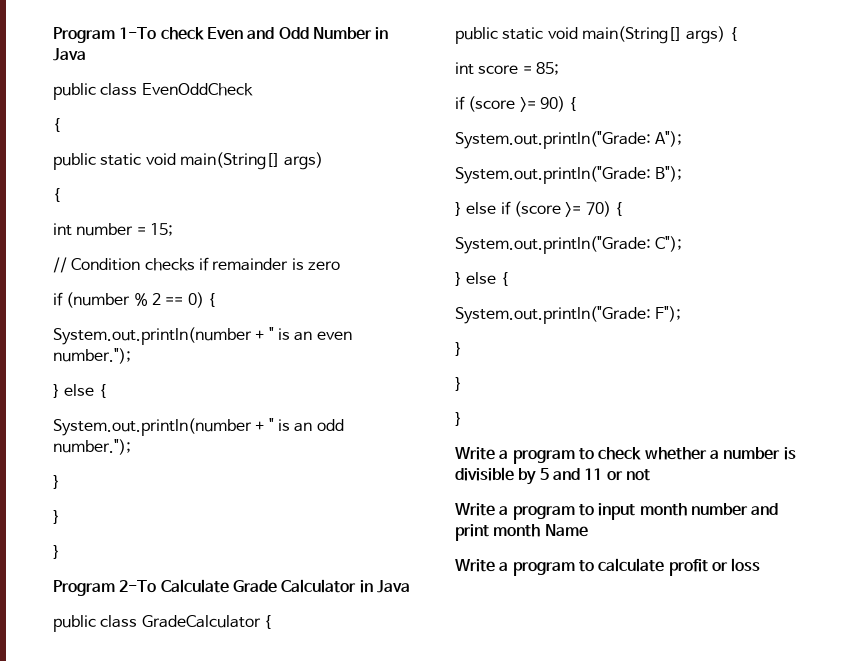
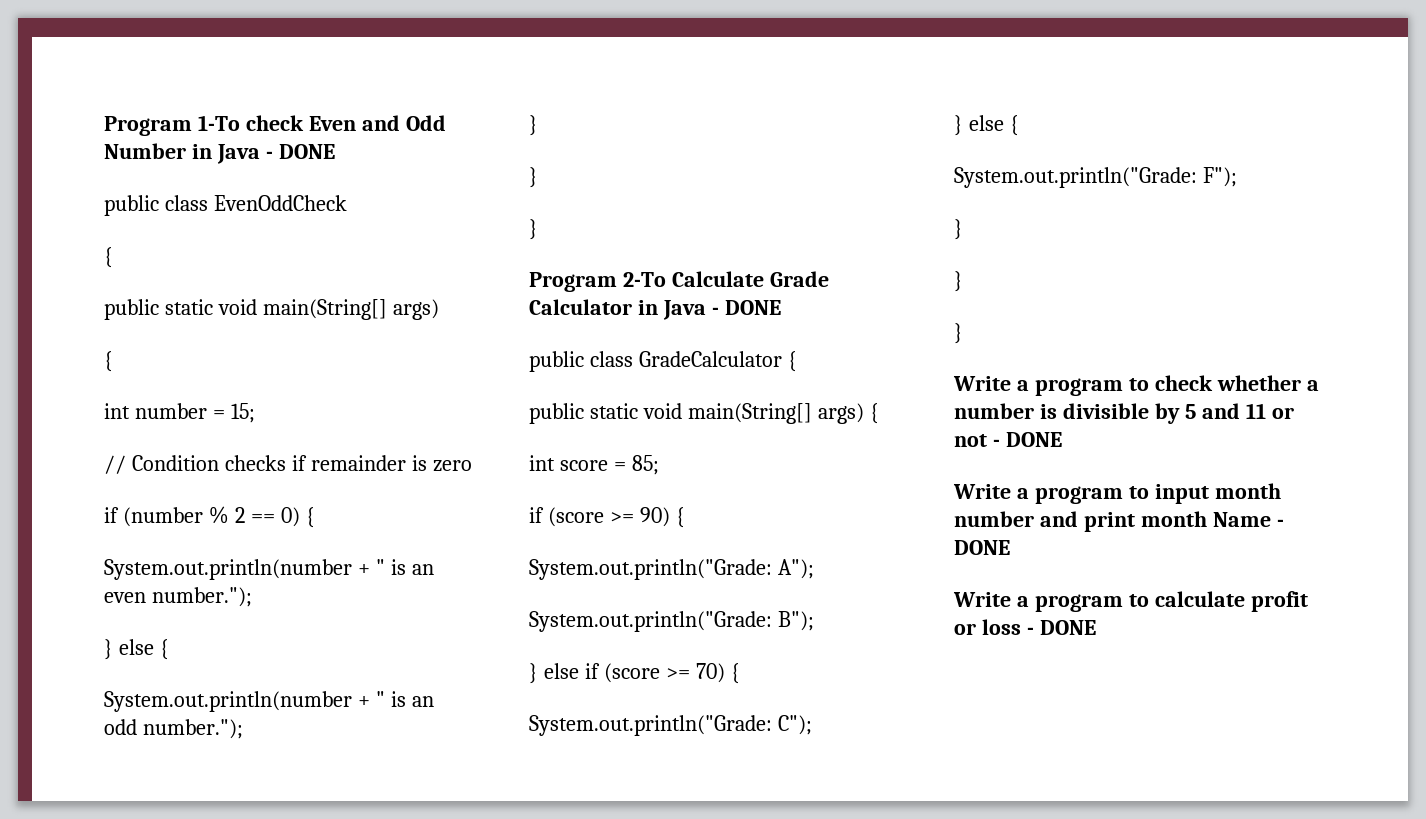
- Program 1-To check Even and Odd Number in Java
+ Program 1-To check Even and Odd Number in Java - DONE
- Program 2-To Calculate Grade Calculator in Java
+ Program 2-To Calculate Grade Calculator in Java - DONE
- Write a program to check whether a number is divisible by 5 and 11 or not
+ Write a program to check whether a number is divisible by 5 and 11 or not - DONE
- Write a program to input month number and print month Name
+ Write a program to input month number and print month Name - DONE
- Write a program to calculate profit or loss
+ Write a program to calculate profit or loss - DONE

